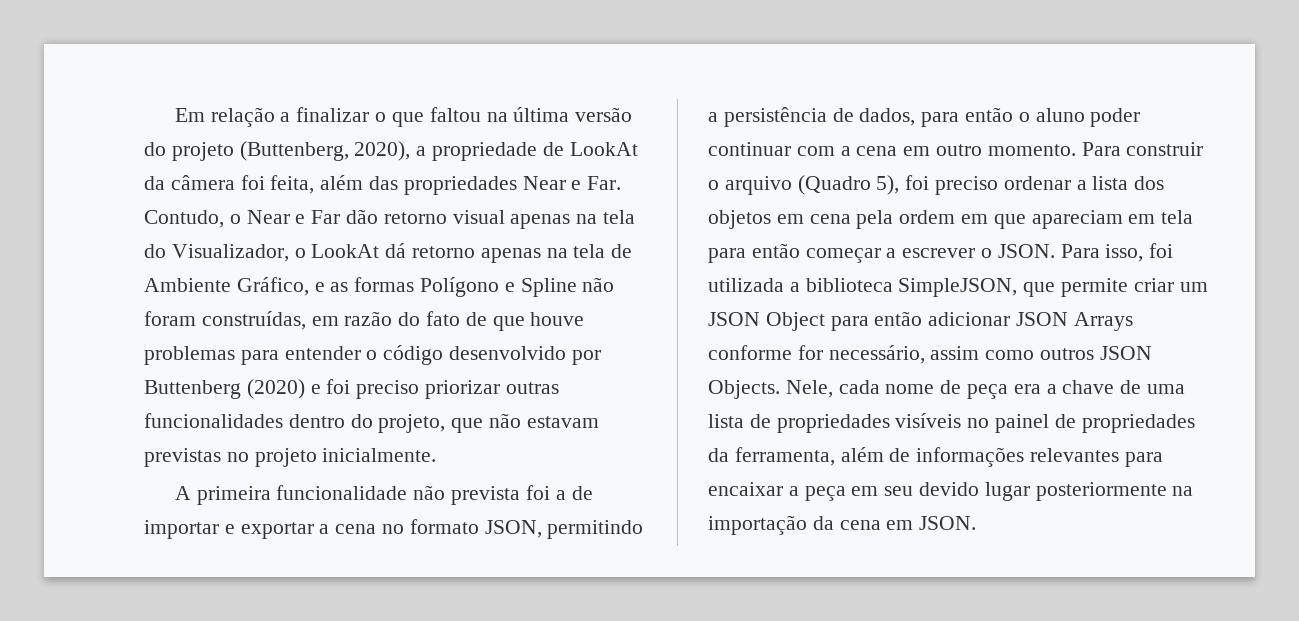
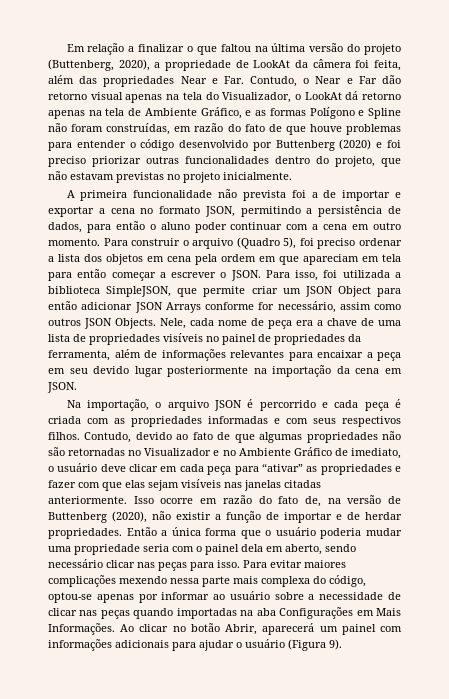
+ Na importação, o arquivo JSON é percorrido e cada peça é criada com as propriedades informadas e com seus respectivos filhos. Contudo, devido ao fato de que algumas propriedades não são retornadas no Visualizador e no Ambiente Gráfico de imediato, o usuário deve clicar em cada peça para “ativar” as propriedades e fazer com que elas sejam visíveis nas janelas citadas anteriormente. Isso ocorre em razão do fato de, na versão de Buttenberg (2020), não existir a função de importar e de herdar propriedades. Então a única forma que o usuário poderia mudar uma propriedade seria com o painel dela em aberto, sendo necessário clicar nas peças para isso. Para evitar maiores complicações mexendo nessa parte mais complexa do código, optou-se apenas por informar ao usuário sobre a necessidade de clicar nas peças quando importadas na aba Configurações em Mais Informações. Ao clicar no botão Abrir, aparecerá um painel com informações adicionais para ajudar o usuário (Figura 9).

